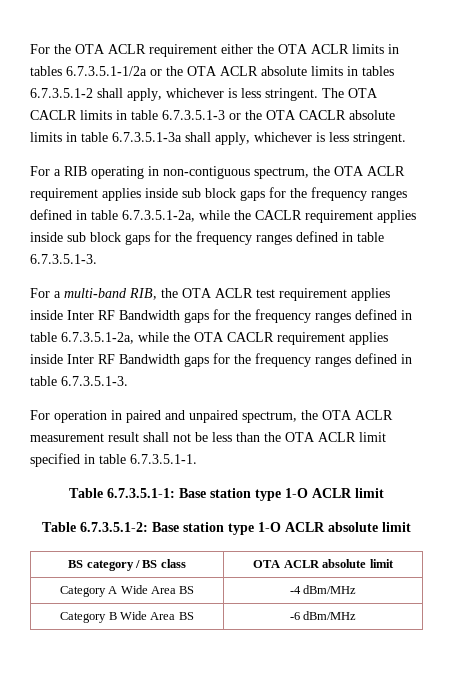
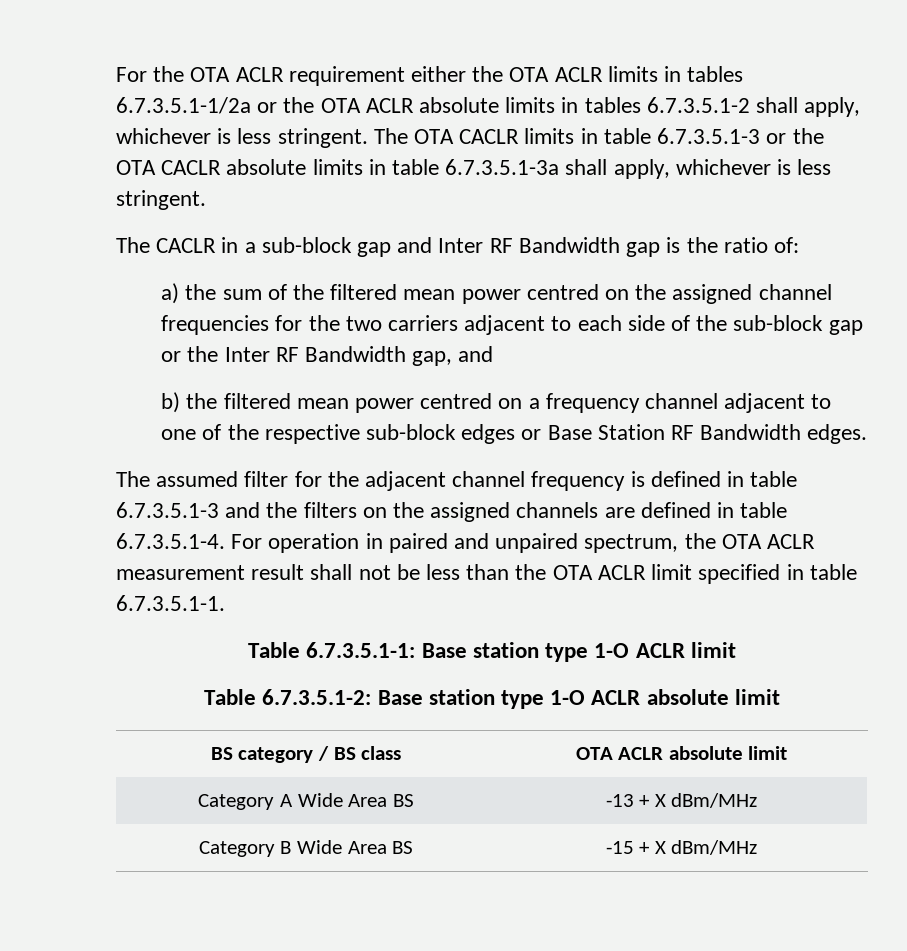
- For a RIB operating in non-contiguous spectrum, the OTA ACLR requirement applies inside sub block gaps for the frequency ranges defined in table 6.7.3.5.1-2a, while the CACLR requirement applies inside sub block gaps for the frequency ranges defined in table 6.7.3.5.1-3.
- For a multi-band RIB, the OTA ACLR test requirement applies inside Inter RF Bandwidth gaps for the frequency ranges defined in table 6.7.3.5.1-2a, while the OTA CACLR requirement applies inside Inter RF Bandwidth gaps for the frequency ranges defined in table 6.7.3.5.1-3.
- For operation in paired and unpaired spectrum, the OTA ACLR measurement result shall not be less than the OTA ACLR limit specified in table 6.7.3.5.1-1.
+ The CACLR in a sub-block gap and Inter RF Bandwidth gap is the ratio of:
+ a) the sum of the filtered mean power centred on the assigned channel frequencies for the two carriers adjacent to each side of the sub-block gap or the Inter RF Bandwidth gap, and
+ b) the filtered mean power centred on a frequency channel adjacent to one of the respective sub-block edges or Base Station RF Bandwidth edges.
+ The assumed filter for the adjacent channel frequency is defined in table 6.7.3.5.1-3 and the filters on the assigned channels are defined in table 6.7.3.5.1-4. For operation in paired and unpaired spectrum, the OTA ACLR measurement result shall not be less than the OTA ACLR limit specified in table 6.7.3.5.1-1.
- Category A Wide Area BS | -4 dBm/MHz
+ Category A Wide Area BS | -13 + X dBm/MHz
- Category B Wide Area BS | -6 dBm/MHz
+ Category B Wide Area BS | -15 + X dBm/MHz

